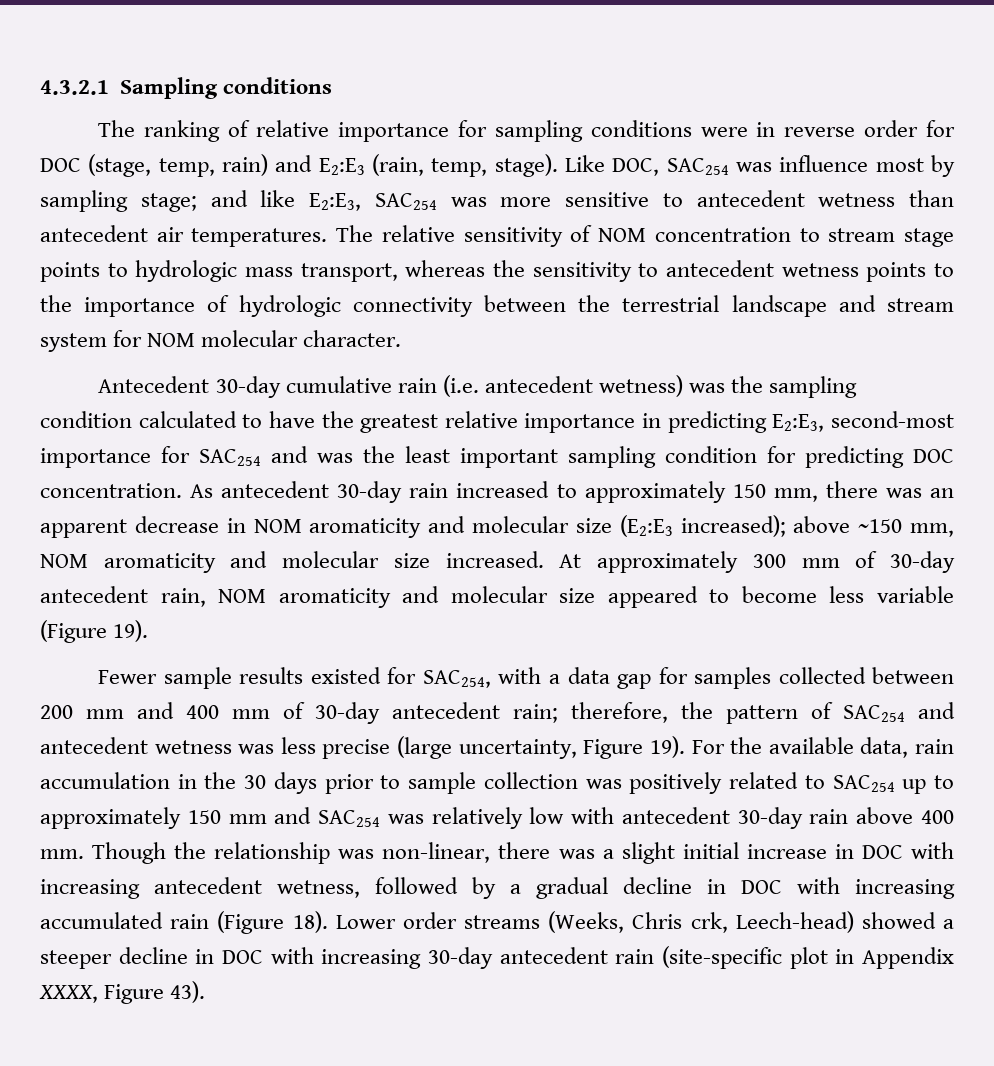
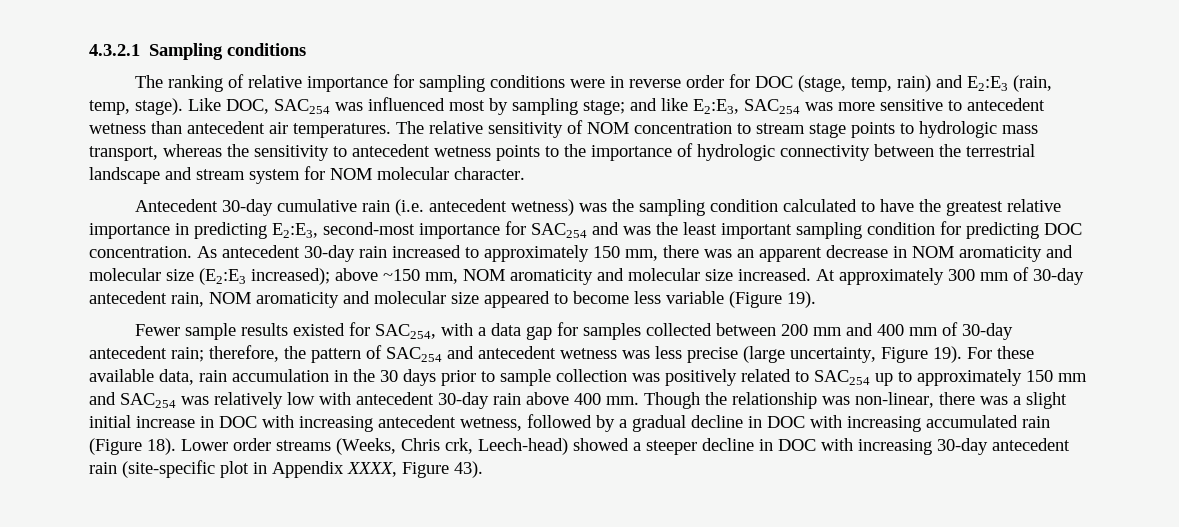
- Like DOC, SAC254 was influence most by sampling stage; and like E2:E3, SAC254 was more sensitive to antecedent wetness than antecedent air temperatures.
+ Like DOC, SAC254 was influenced most by sampling stage; and like E2:E3, SAC254 was more sensitive to antecedent wetness than antecedent air temperatures.
- For the available data, rain accumulation in the 30 days prior to sample collection was positively related to SAC254 up to approximately 150 mm and SAC254 was relatively low with antecedent 30-day rain above 400 mm.
+ For these available data, rain accumulation in the 30 days prior to sample collection was positively related to SAC254 up to approximately 150 mm and SAC254 was relatively low with antecedent 30-day rain above 400 mm.

